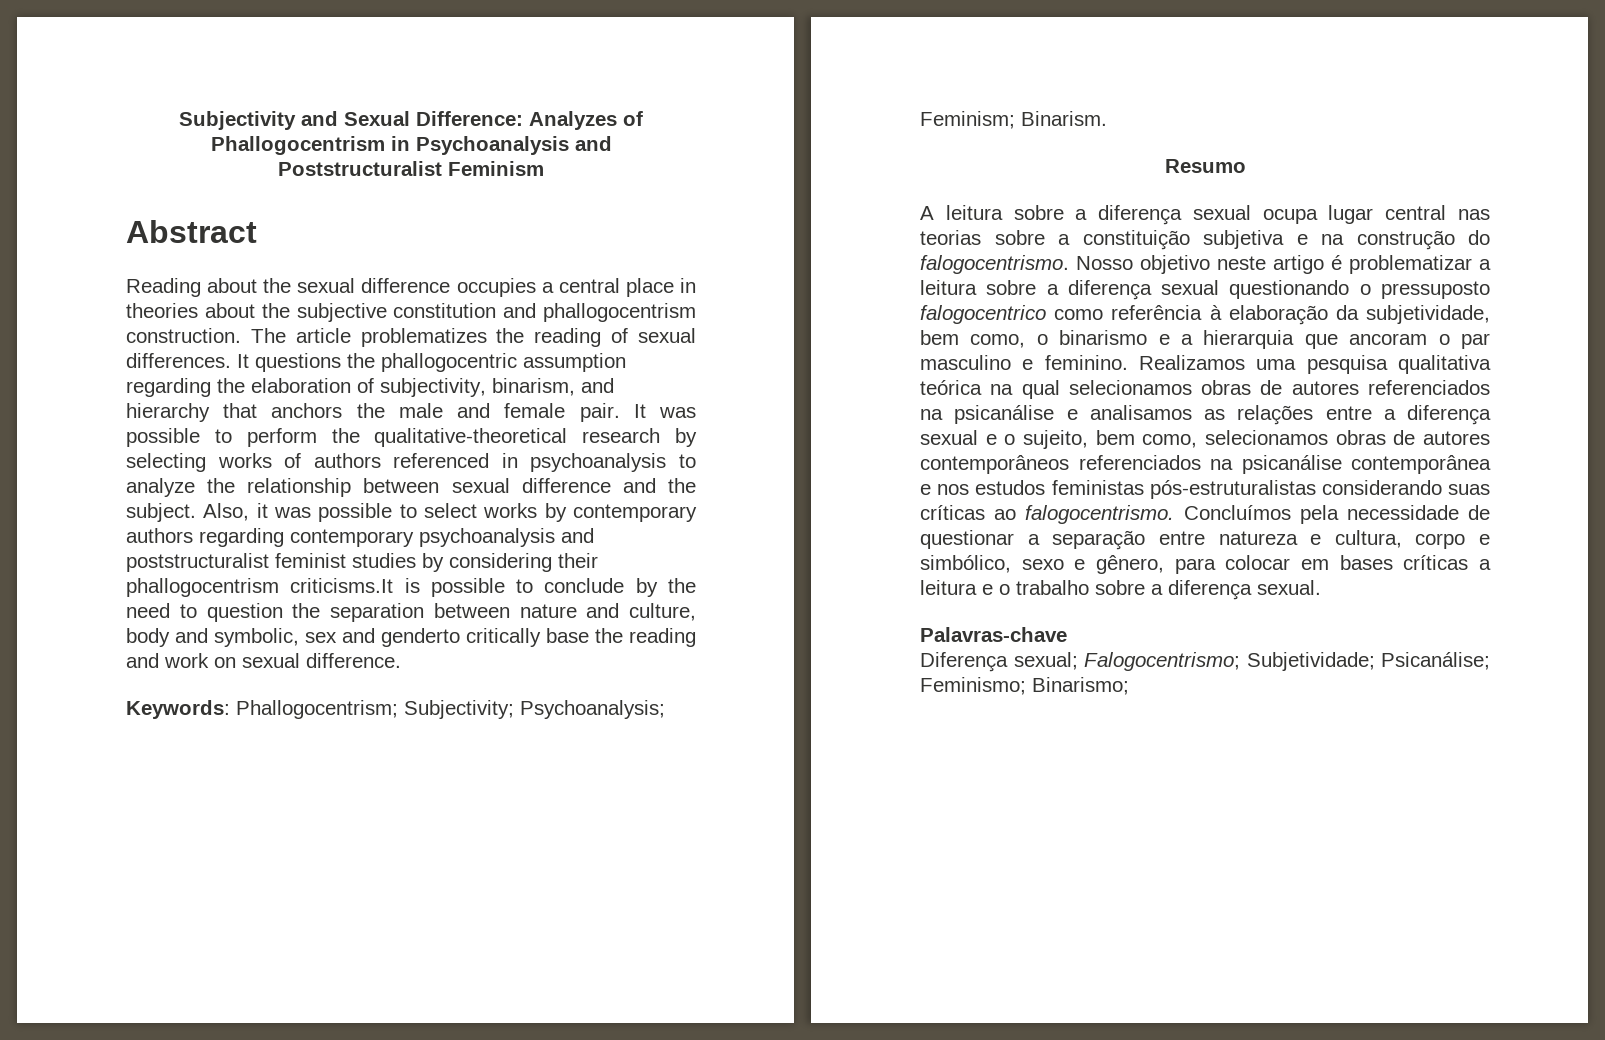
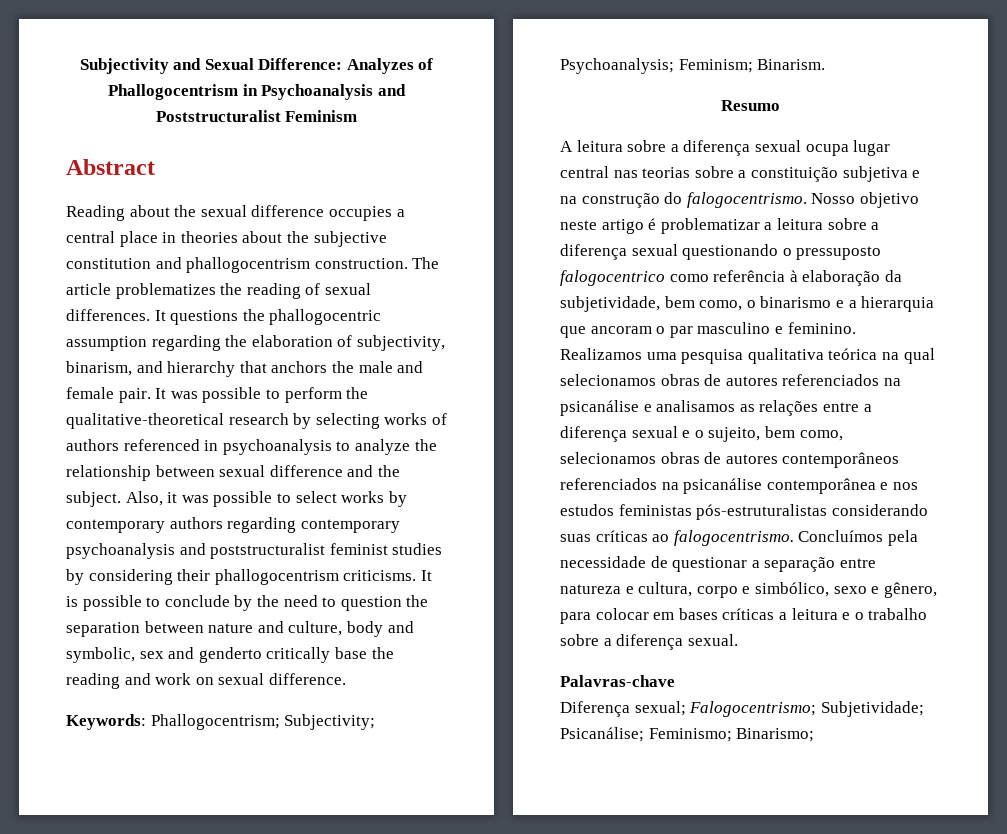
- Also, it was possible to select works by contemporary authors regarding contemporary psychoanalysis and poststructuralist feminist studies by considering their phallogocentrism criticisms.It is possible to conclude by the need to question the separation between nature and culture, body and symbolic, sex and genderto critically base the reading and work on sexual difference.
+ Also, it was possible to select works by contemporary authors regarding contemporary psychoanalysis and poststructuralist feminist studies by considering their phallogocentrism criticisms. It is possible to conclude by the need to question the separation between nature and culture, body and symbolic, sex and genderto critically base the reading and work on sexual difference.

